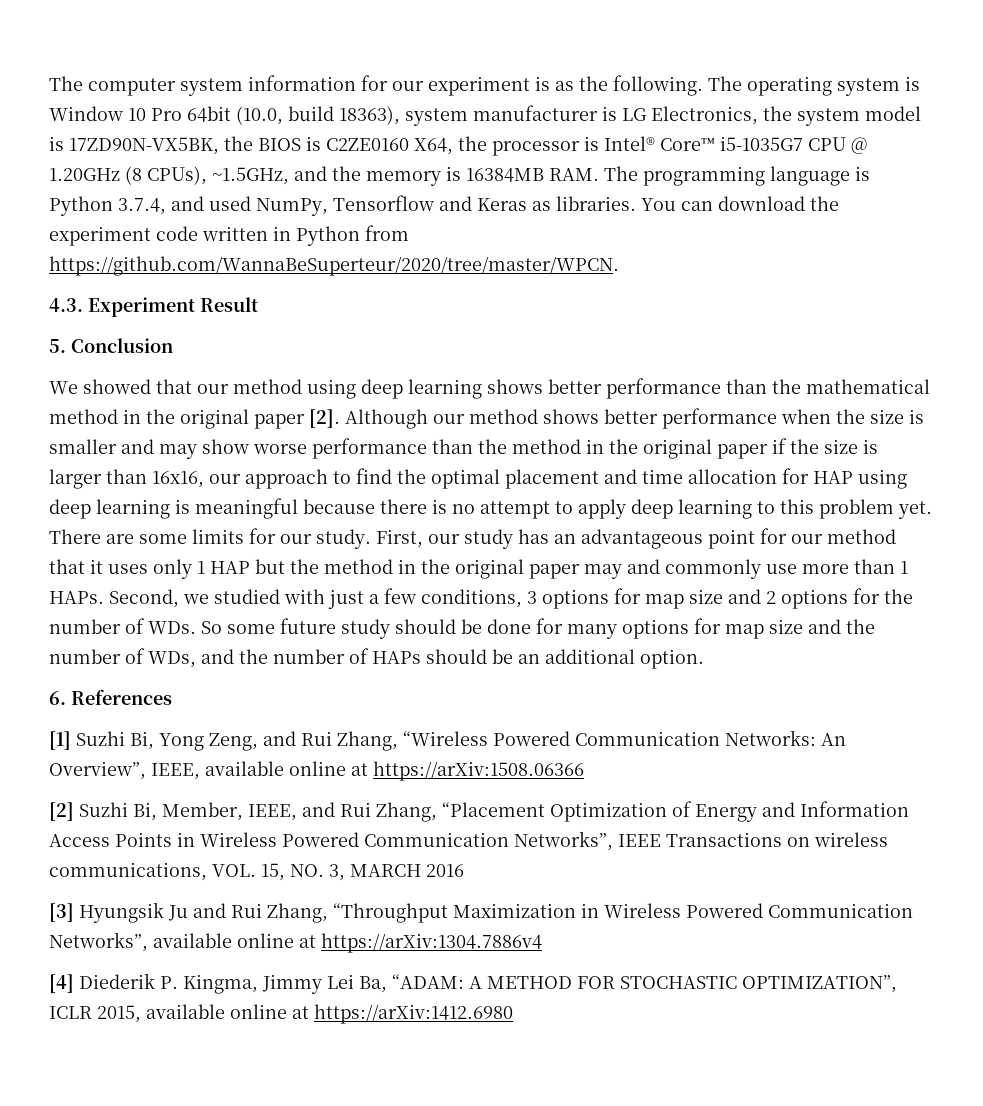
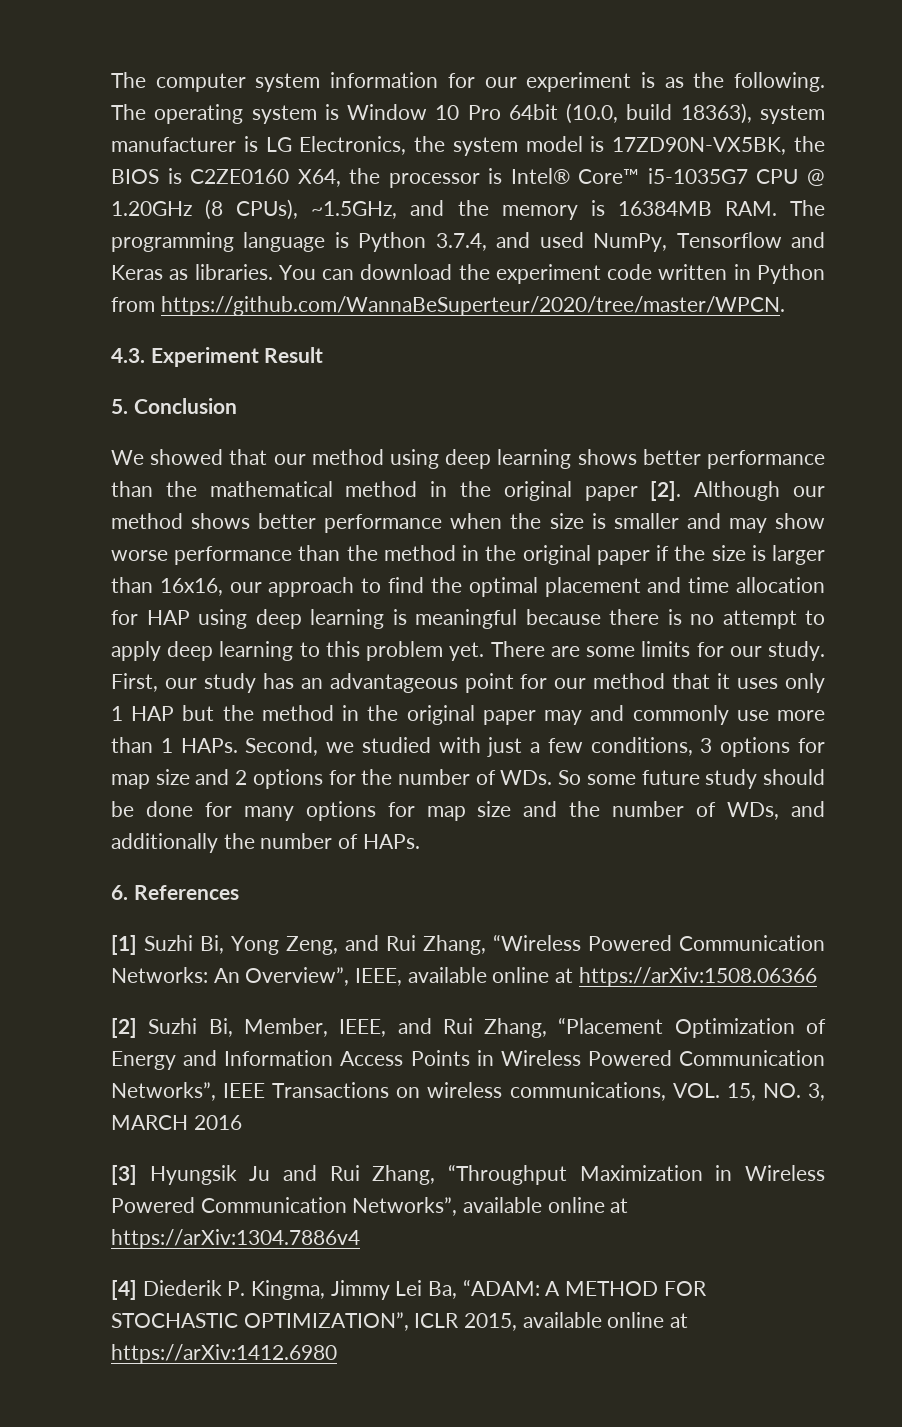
- Second, we studied with just a few conditions, 3 options for map size and 2 options for the number of WDs. So some future study should be done for many options for map size and the number of WDs, and the number of HAPs should be an additional option.
+ Second, we studied with just a few conditions, 3 options for map size and 2 options for the number of WDs. So some future study should be done for many options for map size and the number of WDs, and additionally the number of HAPs.

